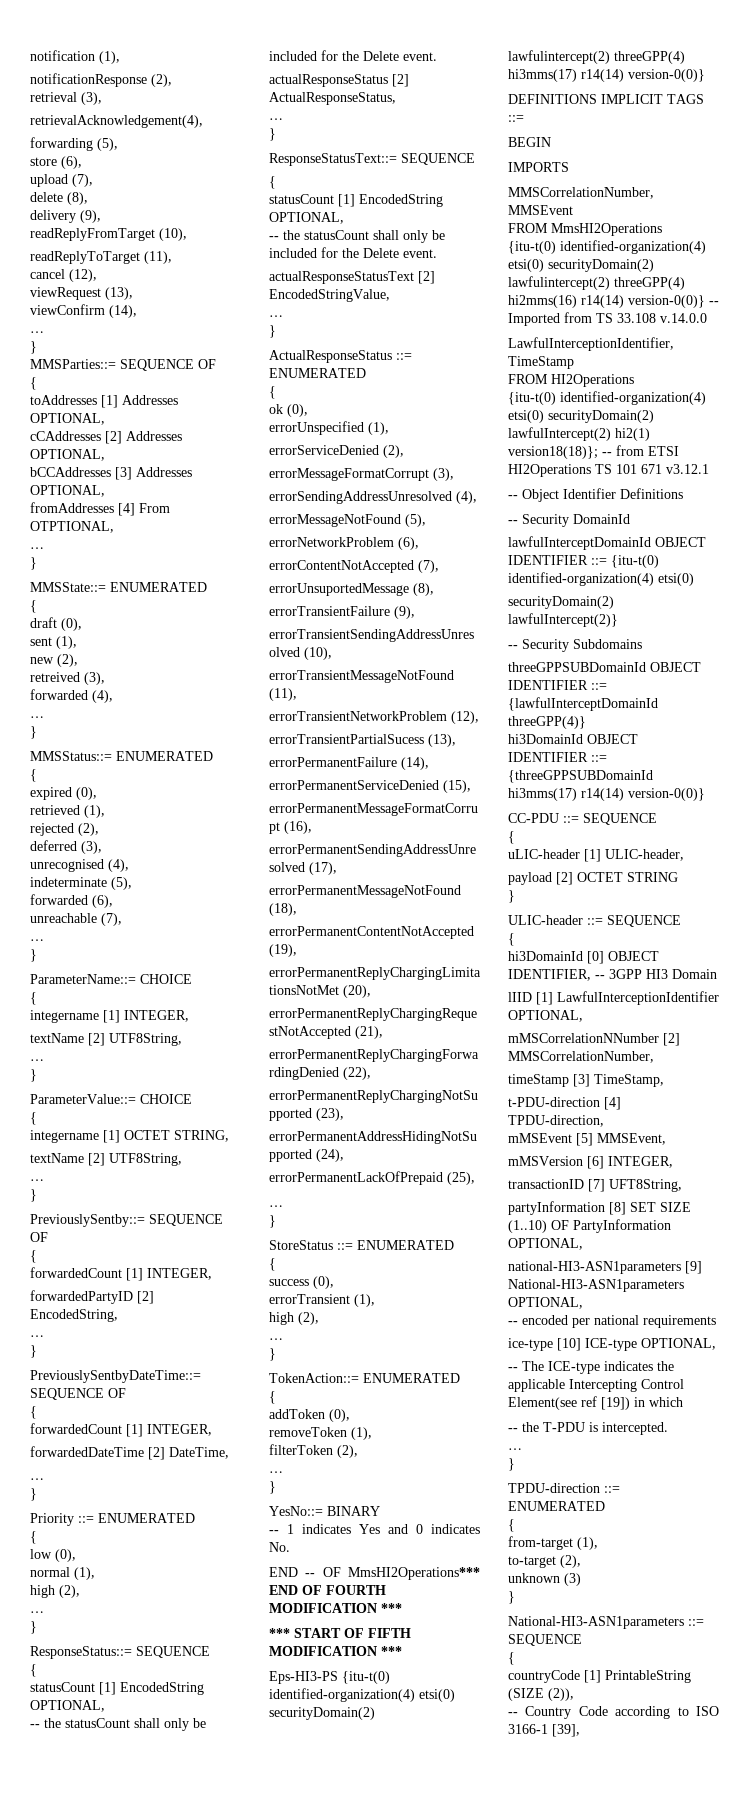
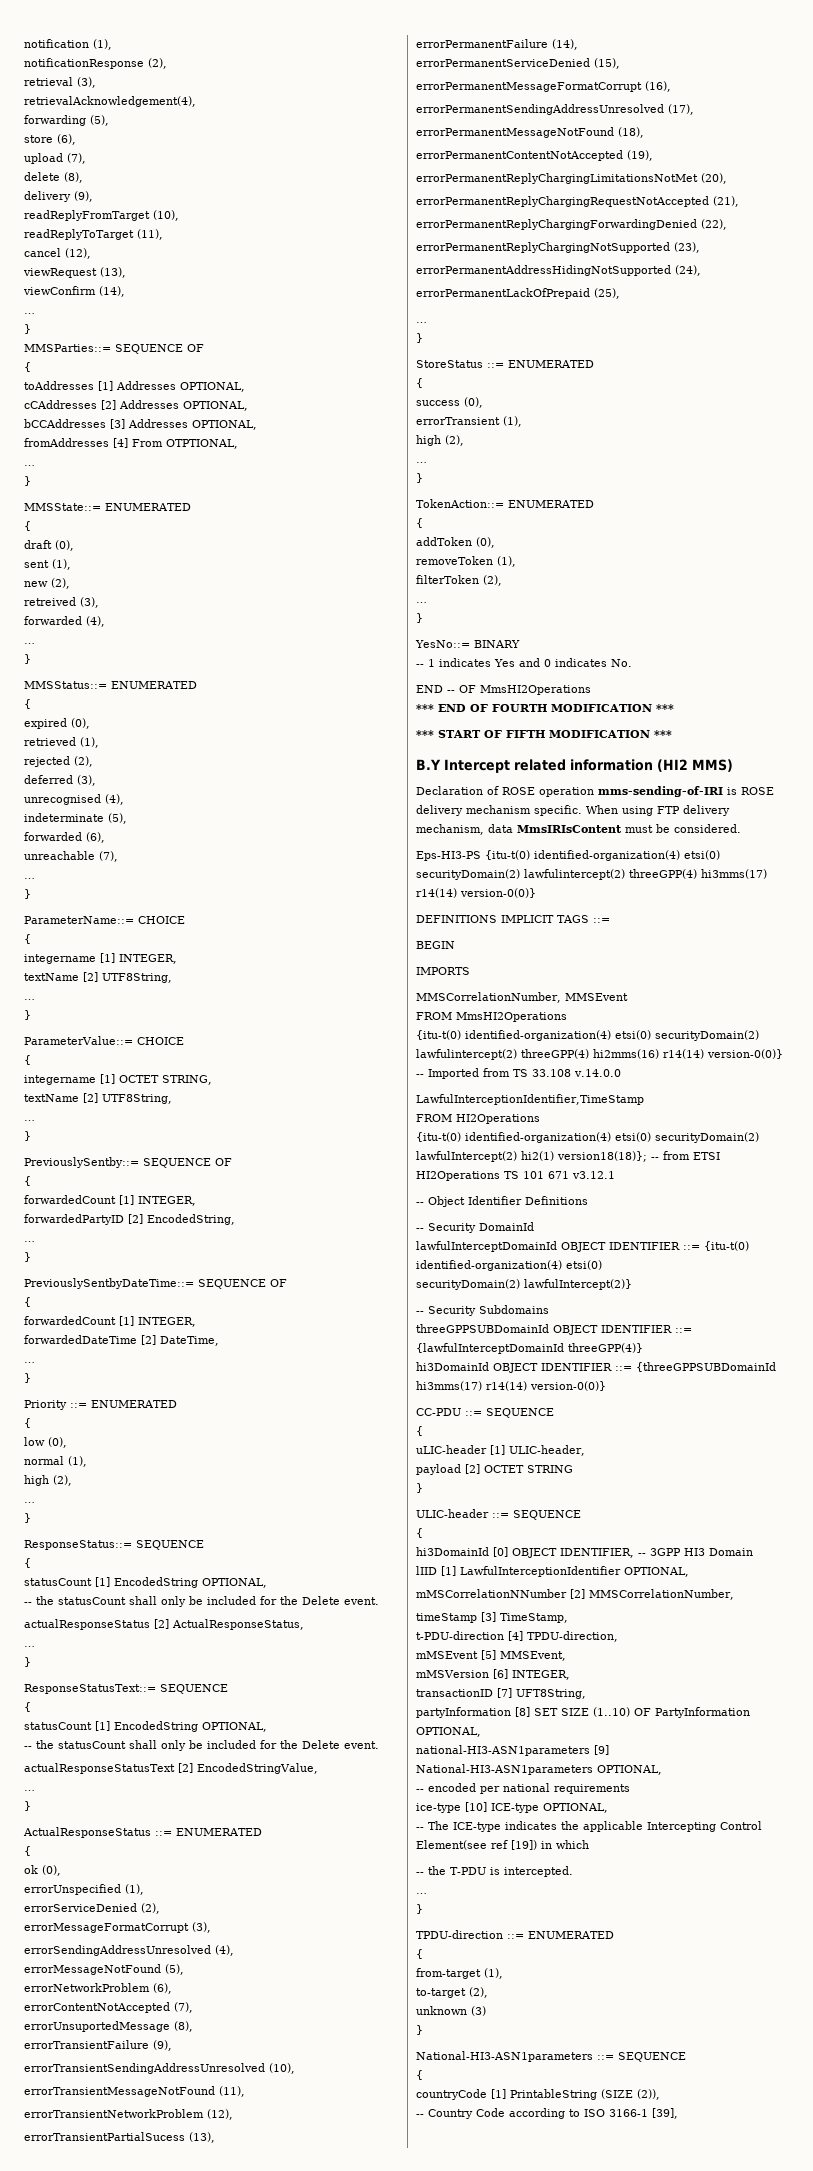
- END -- OF MmsHI2Operations*** END OF FOURTH MODIFICATION ***
+ END -- OF MmsHI2Operations
+ *** END OF FOURTH MODIFICATION ***
+ B.Y Intercept related information (HI2 MMS)
+ Declaration of ROSE operation mms-sending-of-IRI is ROSE delivery mechanism specific. When using FTP delivery mechanism, data MmsIRIsContent must be considered.

